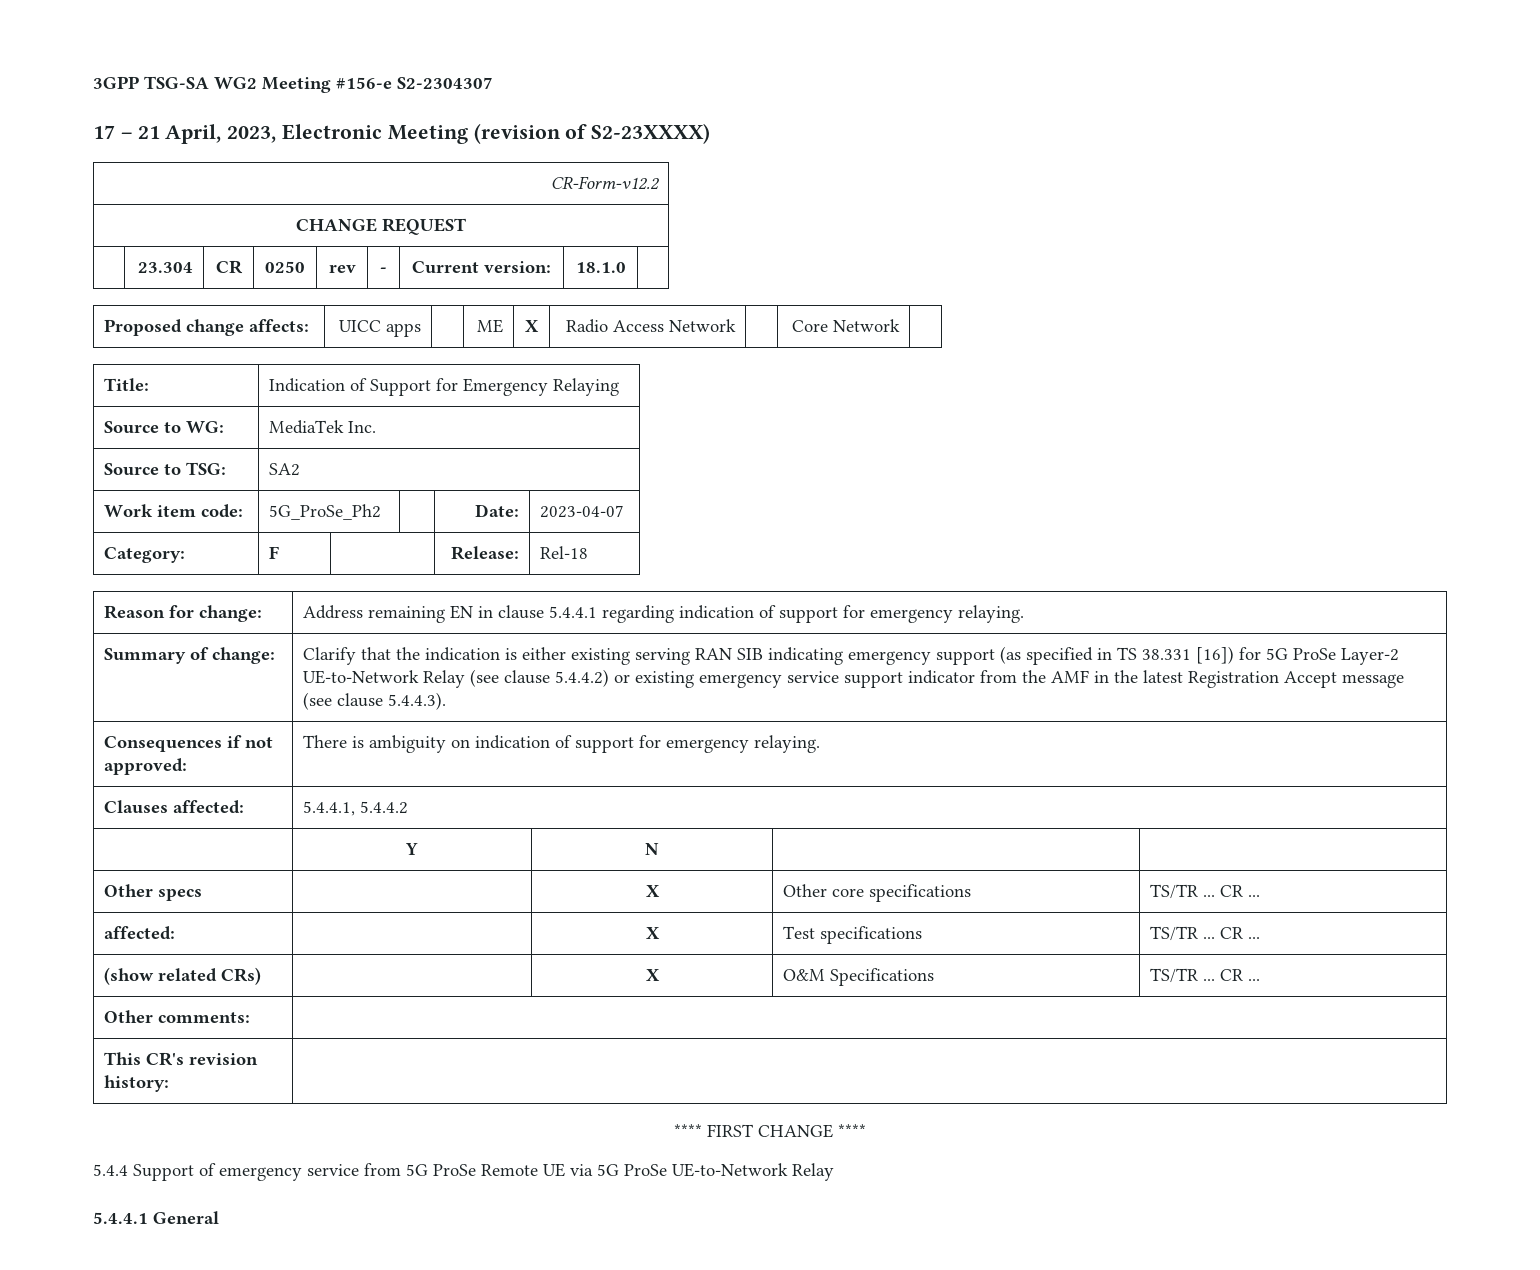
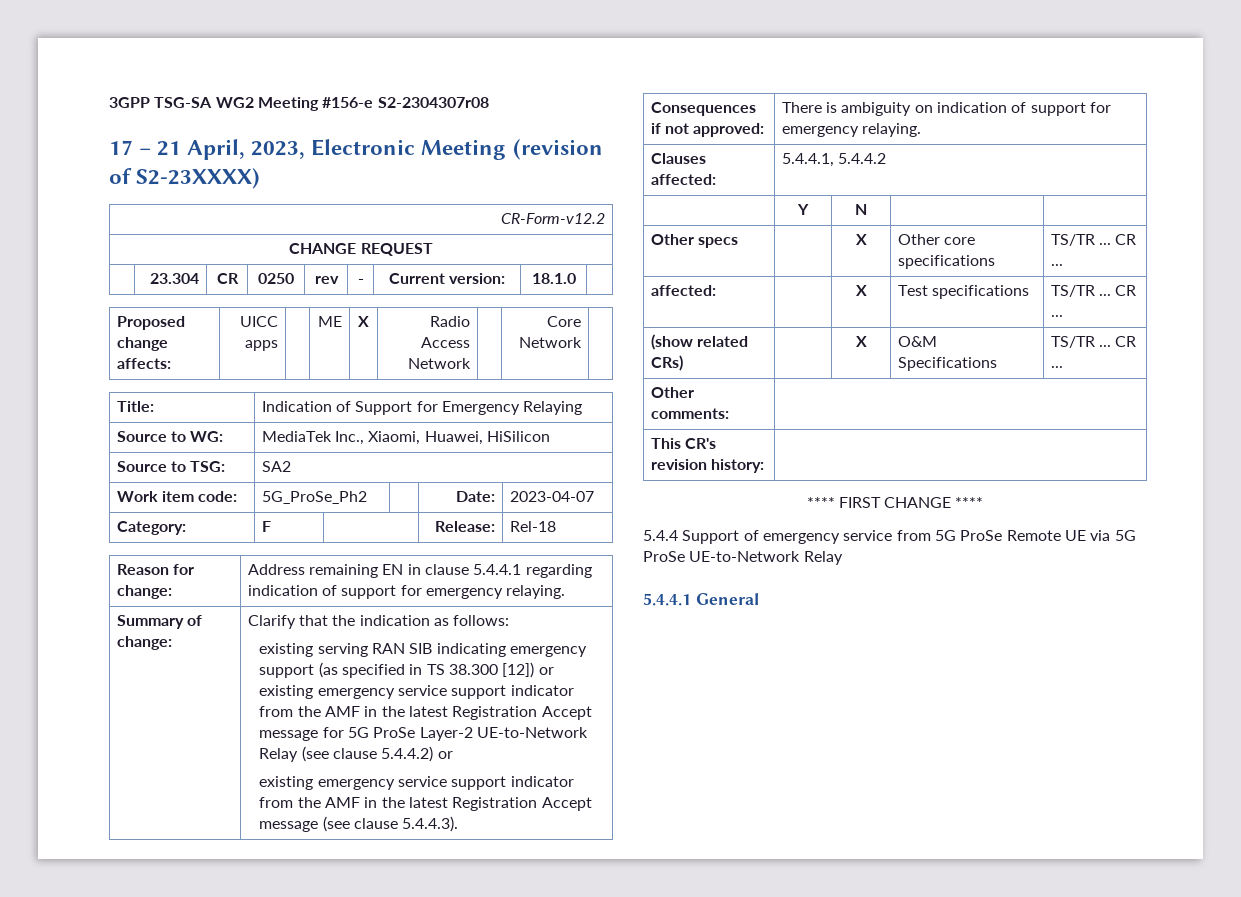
- 3GPP TSG-SA WG2 Meeting #156-e S2-2304307
+ 3GPP TSG-SA WG2 Meeting #156-e S2-2304307r08
- Source to WG: | MediaTek Inc.
+ Source to WG: | MediaTek Inc., Xiaomi, Huawei, HiSilicon
- Clarify that the indication is either existing serving RAN SIB indicating emergency support (as specified in TS 38.331 [16]) for 5G ProSe Layer-2 UE-to-Network Relay (see clause 5.4.4.2) or existing emergency service support indicator from the AMF in the latest Registration Accept message (see clause 5.4.4.3).
+ Clarify that the indication as follows:
+ existing serving RAN SIB indicating emergency support (as specified in TS 38.300 [12]) or existing emergency service support indicator from the AMF in the latest Registration Accept message for 5G ProSe Layer-2 UE-to-Network Relay (see clause 5.4.4.2) or
+ existing emergency service support indicator from the AMF in the latest Registration Accept message (see clause 5.4.4.3).

